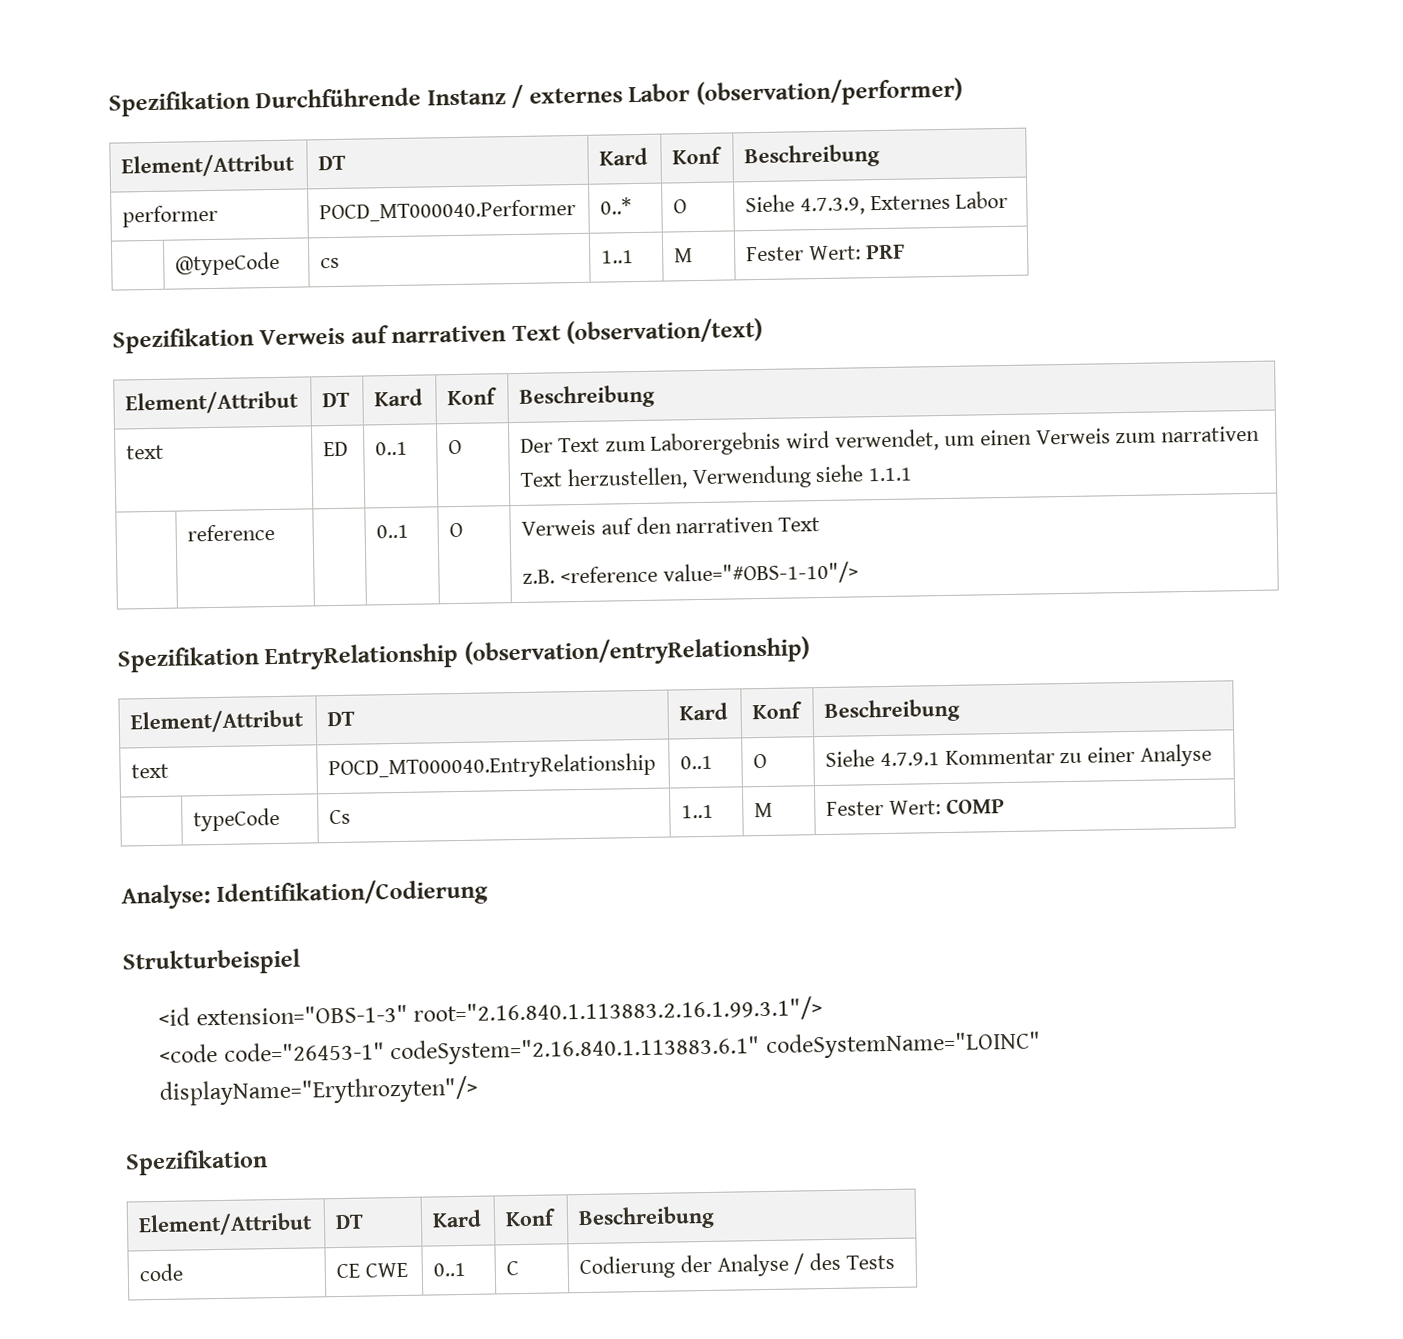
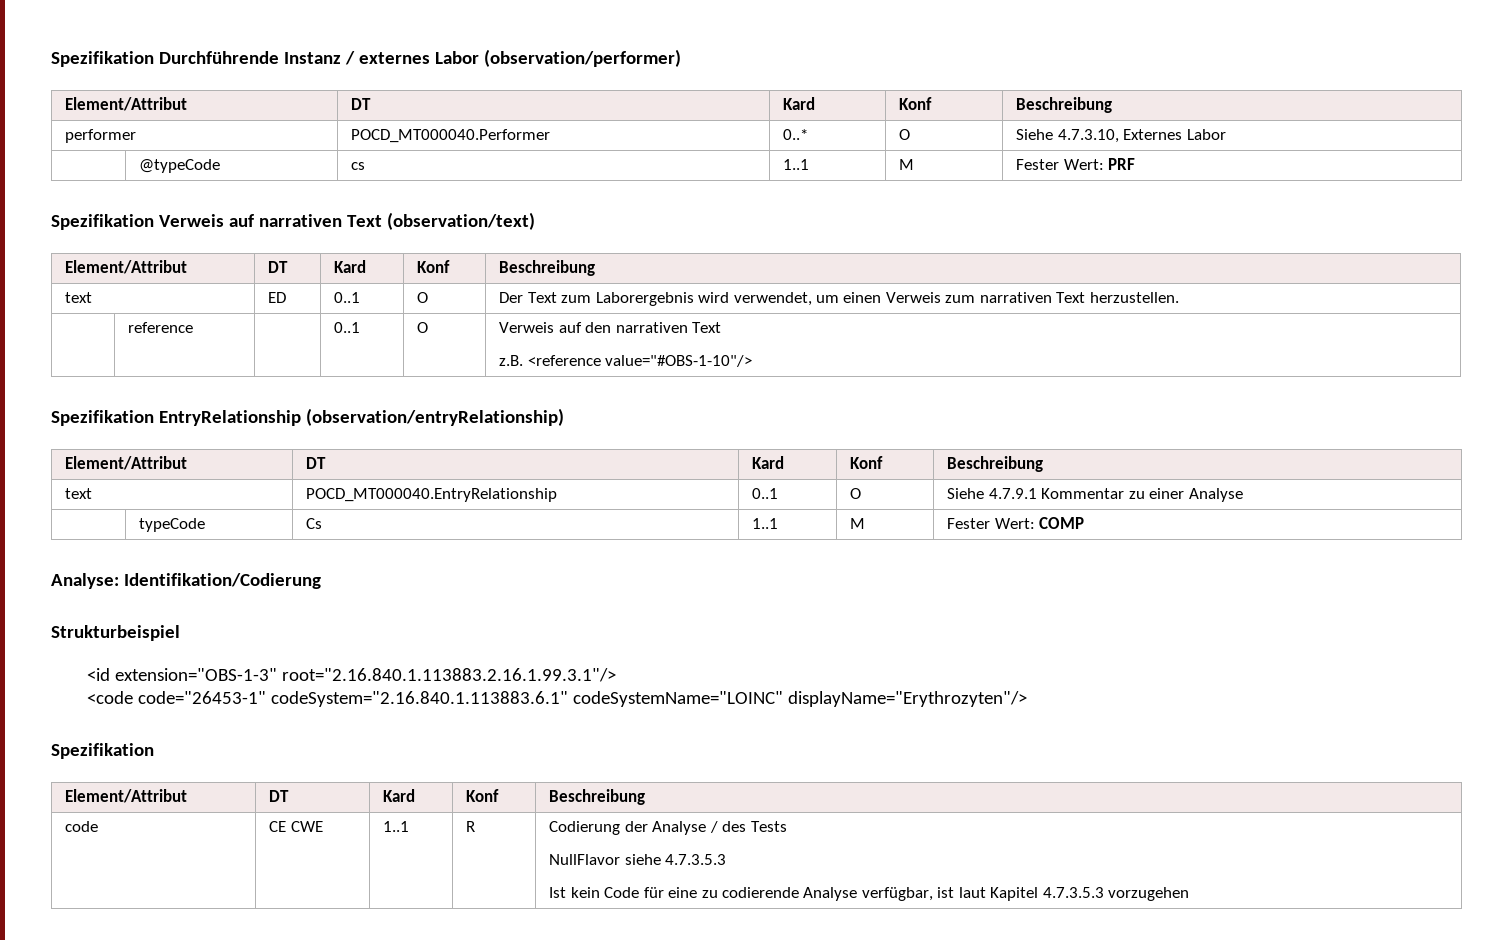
- performer | POCD_MT000040.Performer | 0..* | O | Siehe 4.7.3.9, Externes Labor
+ performer | POCD_MT000040.Performer | 0..* | O | Siehe 4.7.3.10, Externes Labor
- text | ED | 0..1 | O | Der Text zum Laborergebnis wird verwendet, um einen Verweis zum narrativen Text herzustellen, Verwendung siehe 1.1.1
+ text | ED | 0..1 | O | Der Text zum Laborergebnis wird verwendet, um einen Verweis zum narrativen Text herzustellen.
- code | CE CWE | 0..1 | C | Codierung der Analyse / des Tests
+ code | CE CWE | 1..1 | R | Codierung der Analyse / des Tests
+ NullFlavor siehe 4.7.3.5.3
+ Ist kein Code für eine zu codierende Analyse verfügbar, ist laut Kapitel 4.7.3.5.3 vorzugehen

